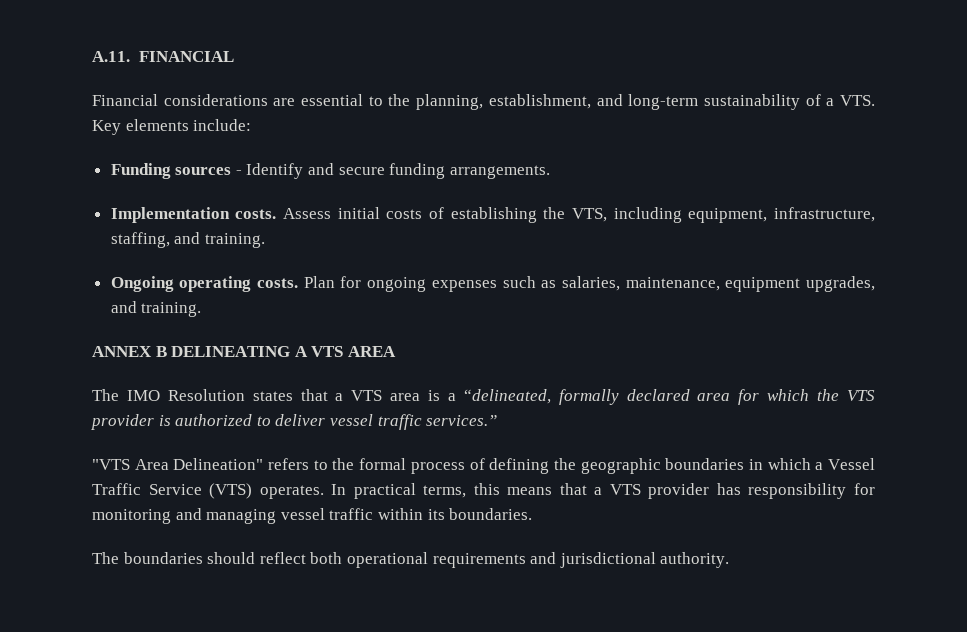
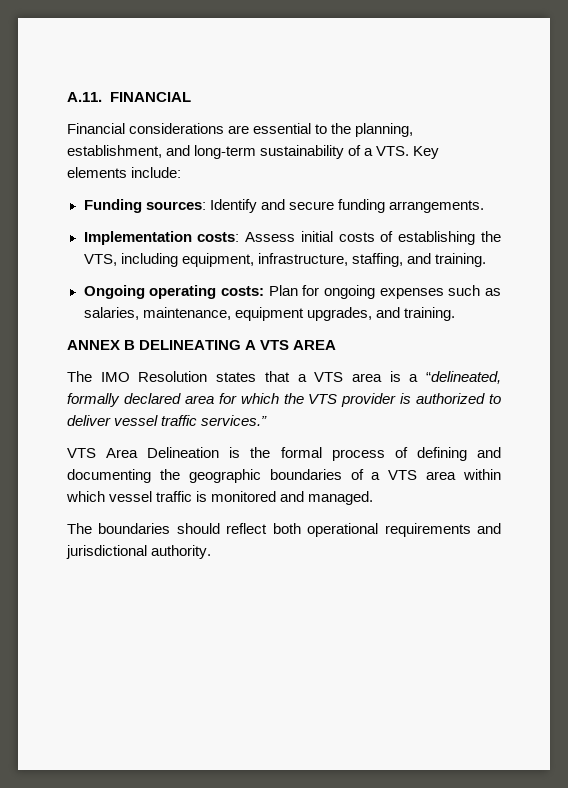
- Funding sources - Identify and secure funding arrangements.
+ Funding sources: Identify and secure funding arrangements.
- Implementation costs. Assess initial costs of establishing the VTS, including equipment, infrastructure, staffing, and training.
+ Implementation costs: Assess initial costs of establishing the VTS, including equipment, infrastructure, staffing, and training.
- Ongoing operating costs. Plan for ongoing expenses such as salaries, maintenance, equipment upgrades, and training.
+ Ongoing operating costs: Plan for ongoing expenses such as salaries, maintenance, equipment upgrades, and training.
- "VTS Area Delineation" refers to the formal process of defining the geographic boundaries in which a Vessel Traffic Service (VTS) operates. In practical terms, this means that a VTS provider has responsibility for monitoring and managing vessel traffic within its boundaries.
+ VTS Area Delineation is the formal process of defining and documenting the geographic boundaries of a VTS area within which vessel traffic is monitored and managed.

